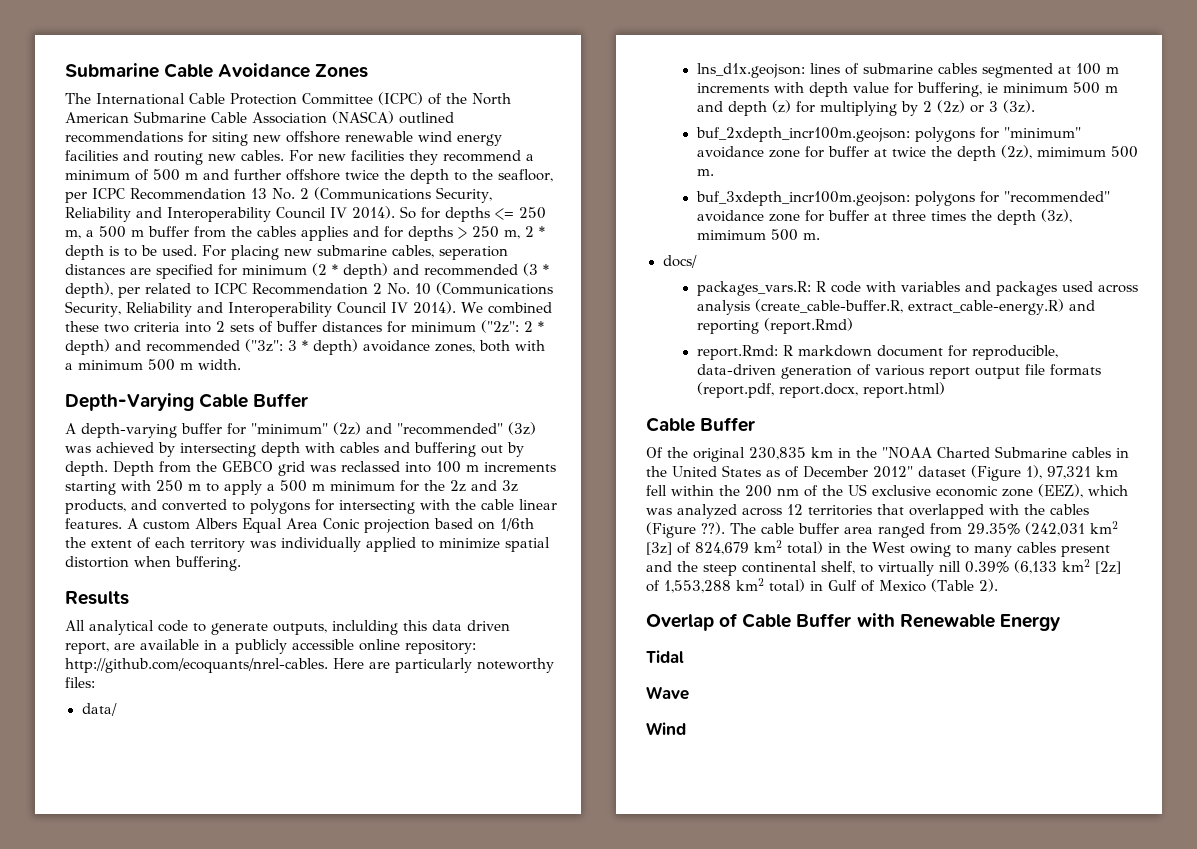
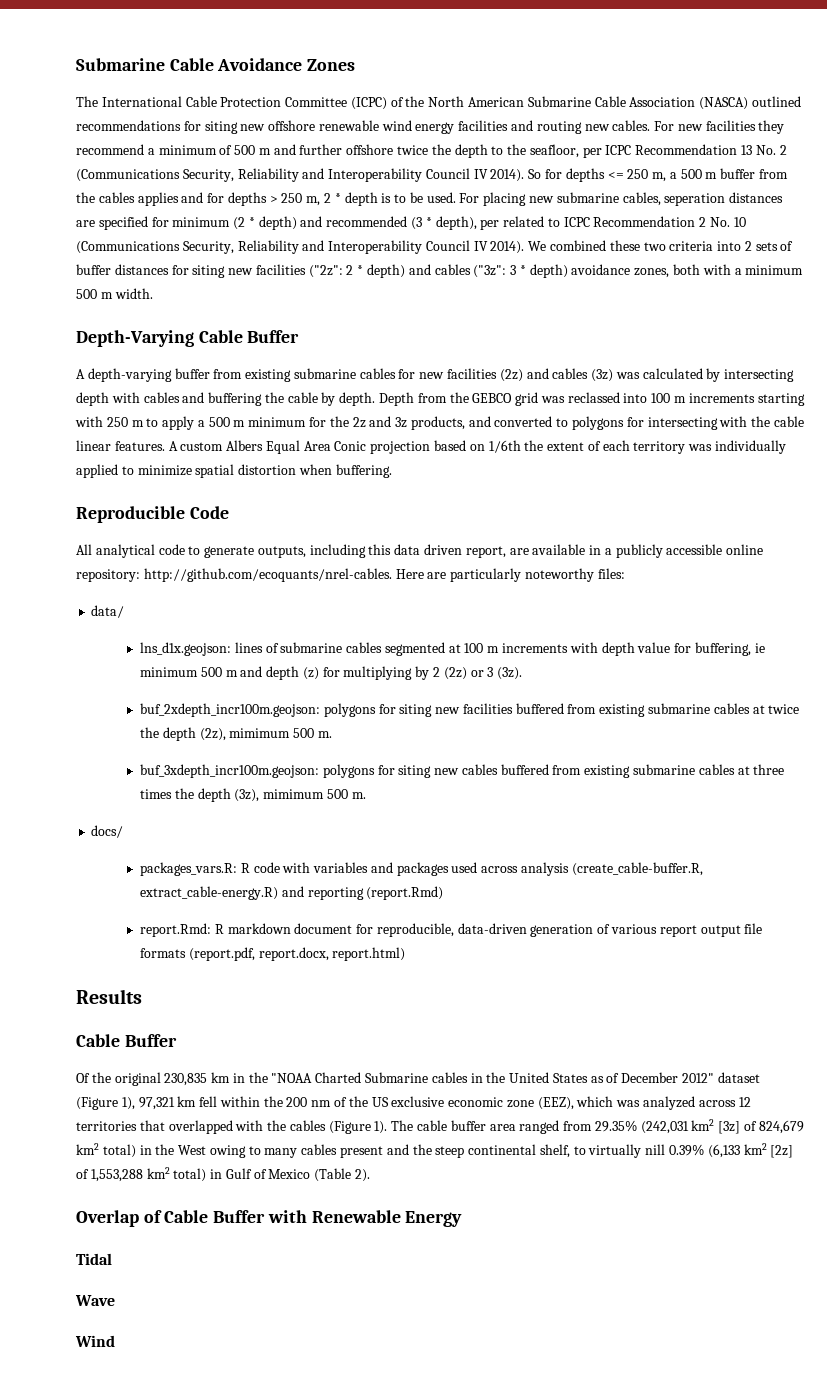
- We combined these two criteria into 2 sets of buffer distances for minimum ("2z": 2 * depth) and recommended ("3z": 3 * depth) avoidance zones, both with a minimum 500 m width.
+ We combined these two criteria into 2 sets of buffer distances for siting new facilities ("2z": 2 * depth) and cables ("3z": 3 * depth) avoidance zones, both with a minimum 500 m width.
- A depth-varying buffer for "minimum" (2z) and "recommended" (3z) was achieved by intersecting depth with cables and buffering out by depth.
+ A depth-varying buffer from existing submarine cables for new facilities (2z) and cables (3z) was calculated by intersecting depth with cables and buffering the cable by depth.
- Results
+ Reproducible Code
- All analytical code to generate outputs, inclulding this data driven report, are available in a publicly accessible online repository: http://github.com/ecoquants/nrel-cables. Here are particularly noteworthy files:
+ All analytical code to generate outputs, including this data driven report, are available in a publicly accessible online repository: http://github.com/ecoquants/nrel-cables. Here are particularly noteworthy files:
- buf_2xdepth_incr100m.geojson: polygons for "minimum" avoidance zone for buffer at twice the depth (2z), mimimum 500 m.
+ buf_2xdepth_incr100m.geojson: polygons for siting new facilities buffered from existing submarine cables at twice the depth (2z), mimimum 500 m.
- buf_3xdepth_incr100m.geojson: polygons for "recommended" avoidance zone for buffer at three times the depth (3z), mimimum 500 m.
+ buf_3xdepth_incr100m.geojson: polygons for siting new cables buffered from existing submarine cables at three times the depth (3z), mimimum 500 m.
+ Results
- Of the original 230,835 km in the "NOAA Charted Submarine cables in the United States as of December 2012" dataset (Figure 1), 97,321 km fell within the 200 nm of the US exclusive economic zone (EEZ), which was analyzed across 12 territories that overlapped with the cables (Figure ??).
+ Of the original 230,835 km in the "NOAA Charted Submarine cables in the United States as of December 2012" dataset (Figure 1), 97,321 km fell within the 200 nm of the US exclusive economic zone (EEZ), which was analyzed across 12 territories that overlapped with the cables (Figure 1).

